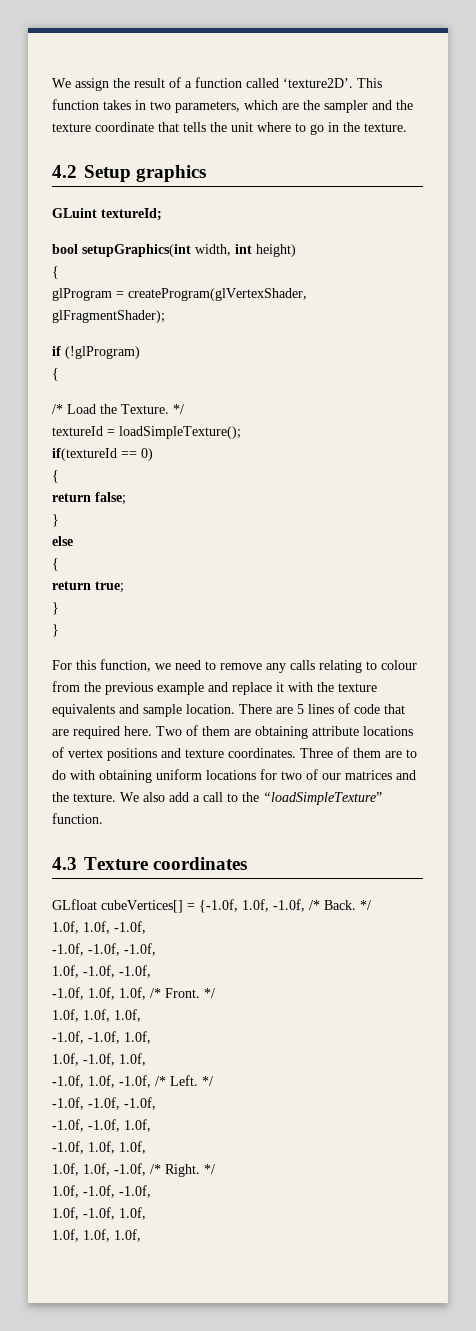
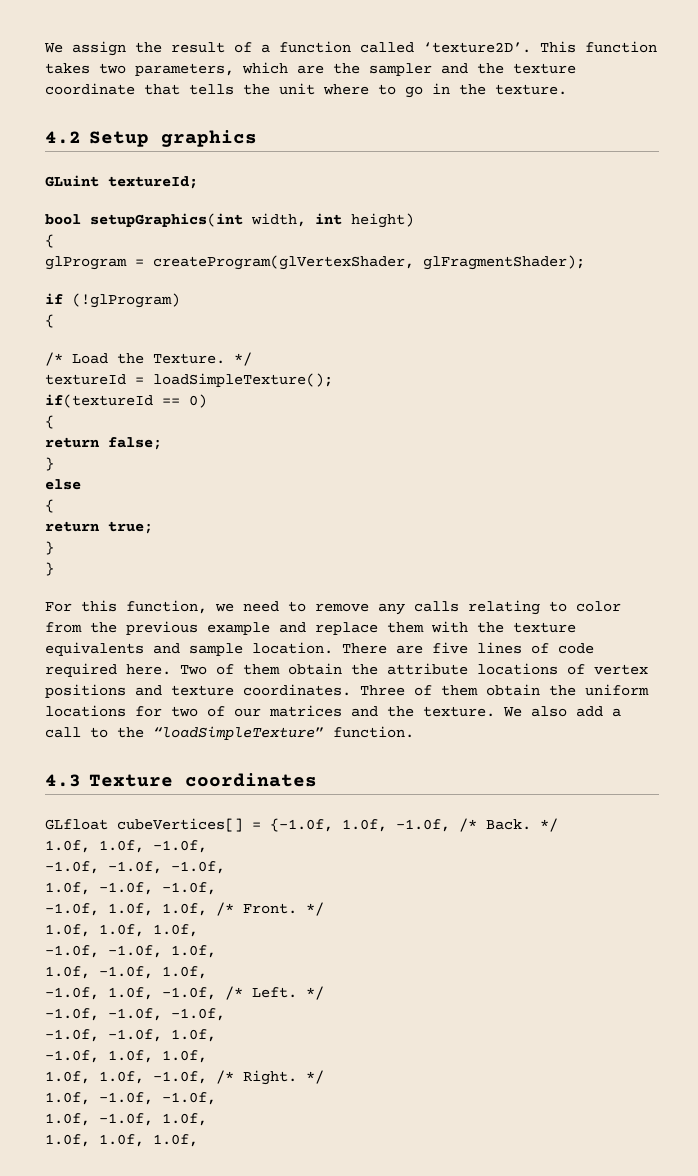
- This function takes in two parameters, which are the sampler and the texture coordinate that tells the unit where to go in the texture.
+ This function takes two parameters, which are the sampler and the texture coordinate that tells the unit where to go in the texture.
- For this function, we need to remove any calls relating to colour from the previous example and replace it with the texture equivalents and sample location.
+ For this function, we need to remove any calls relating to color from the previous example and replace them with the texture equivalents and sample location.
- There are 5 lines of code that are required here.
+ There are five lines of code required here.
- Two of them are obtaining attribute locations of vertex positions and texture coordinates.
+ Two of them obtain the attribute locations of vertex positions and texture coordinates.
- Three of them are to do with obtaining uniform locations for two of our matrices and the texture.
+ Three of them obtain the uniform locations for two of our matrices and the texture.

